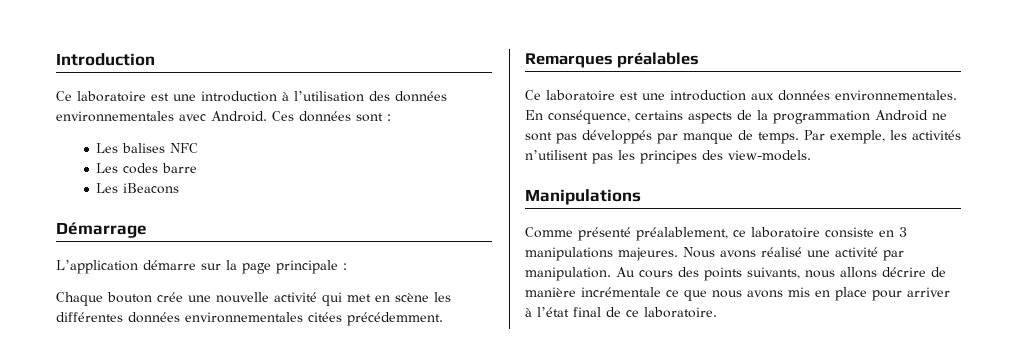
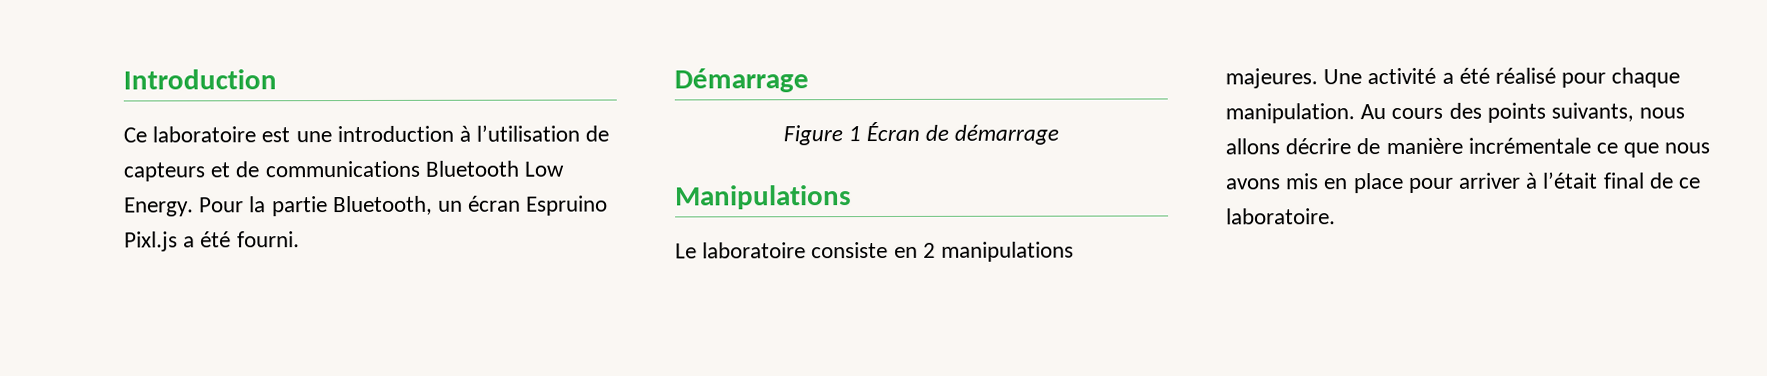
- Ce laboratoire est une introduction à l’utilisation des données environnementales avec Android. Ces données sont :
- Les balises NFC
- Les codes barre
- Les iBeacons
+ Ce laboratoire est une introduction à l’utilisation de capteurs et de communications Bluetooth Low Energy. Pour la partie Bluetooth, un écran Espruino Pixl.js a été fourni.
  Démarrage
- L’application démarre sur la page principale :
- Chaque bouton crée une nouvelle activité qui met en scène les différentes données environnementales citées précédemment.
- Remarques préalables
- Ce laboratoire est une introduction aux données environnementales. En conséquence, certains aspects de la programmation Android ne sont pas développés par manque de temps. Par exemple, les activités n’utilisent pas les principes des view-models.
+ Figure 1 Écran de démarrage
  Manipulations
- Comme présenté préalablement, ce laboratoire consiste en 3 manipulations majeures.
+ Le laboratoire consiste en 2 manipulations majeures.
- Nous avons réalisé une activité par manipulation.
+ Une activité a été réalisé pour chaque manipulation.
- Au cours des points suivants, nous allons décrire de manière incrémentale ce que nous avons mis en place pour arriver à l’état final de ce laboratoire.
+ Au cours des points suivants, nous allons décrire de manière incrémentale ce que nous avons mis en place pour arriver à l’était final de ce laboratoire.

